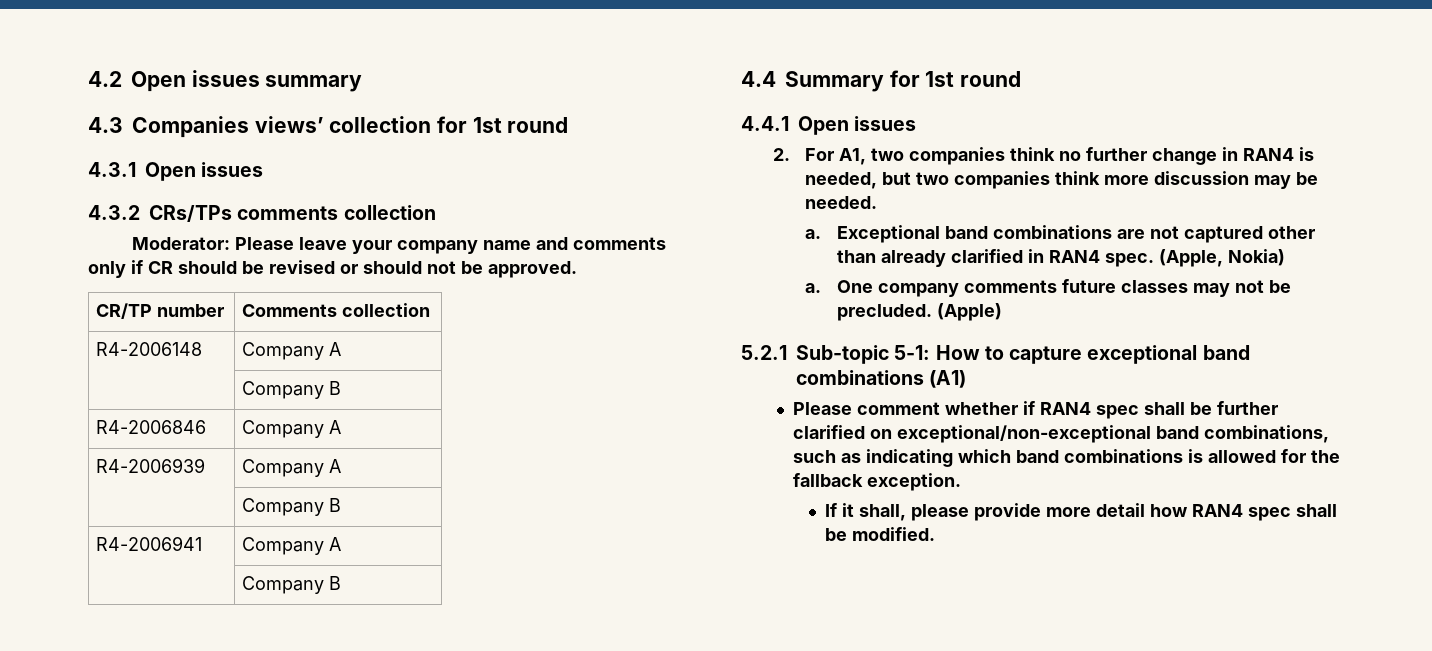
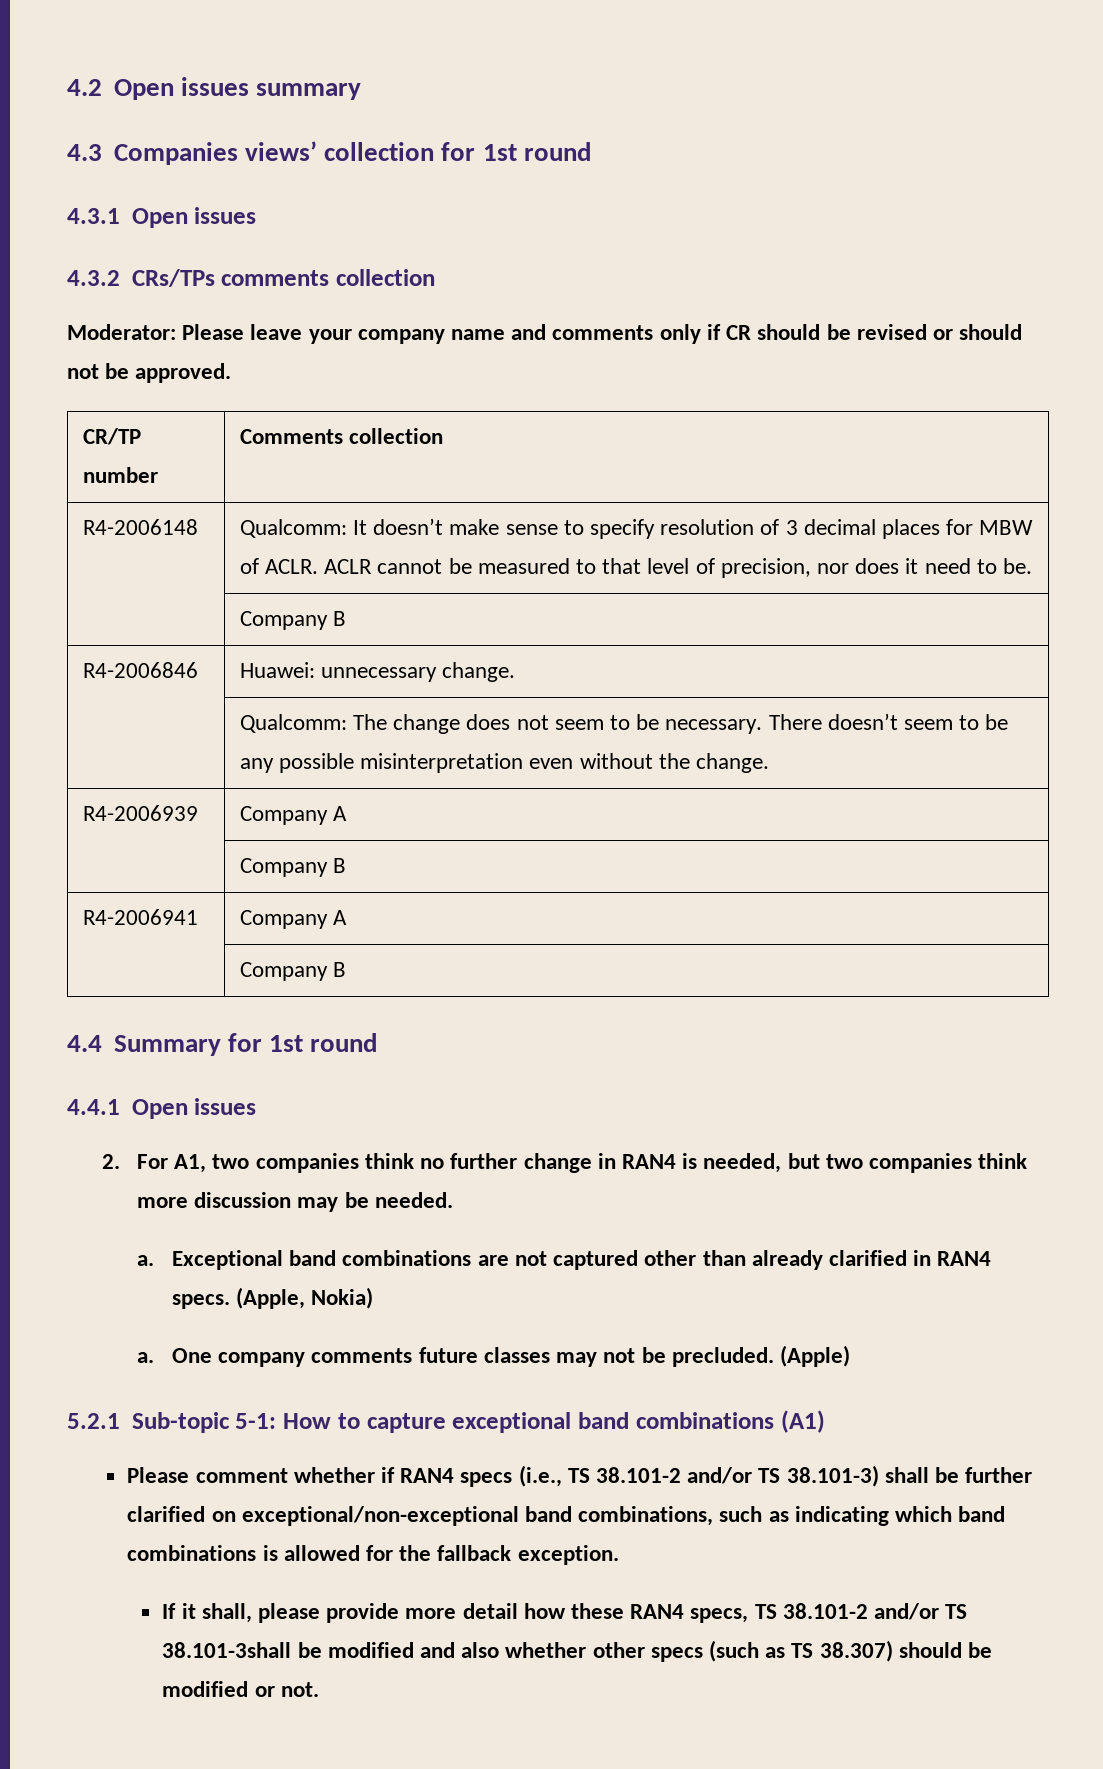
- R4-2006148 | Company A
+ R4-2006148 | Qualcomm: It doesn’t make sense to specify resolution of 3 decimal places for MBW of ACLR. ACLR cannot be measured to that level of precision, nor does it need to be.
  | Company B
- R4-2006846 | Company A
+ R4-2006846 | Huawei: unnecessary change.
+ | Qualcomm: The change does not seem to be necessary. There doesn’t seem to be any possible misinterpretation even without the change.
- Exceptional band combinations are not captured other than already clarified in RAN4 spec.
+ Exceptional band combinations are not captured other than already clarified in RAN4 specs.
- Please comment whether if RAN4 spec shall be further clarified on exceptional/non-exceptional band combinations, such as indicating which band combinations is allowed for the fallback exception.
+ Please comment whether if RAN4 specs (i.e., TS 38.101-2 and/or TS 38.101-3) shall be further clarified on exceptional/non-exceptional band combinations, such as indicating which band combinations is allowed for the fallback exception.
- If it shall, please provide more detail how RAN4 spec shall be modified.
+ If it shall, please provide more detail how these RAN4 specs, TS 38.101-2 and/or TS 38.101-3shall be modified and also whether other specs (such as TS 38.307) should be modified or not.

